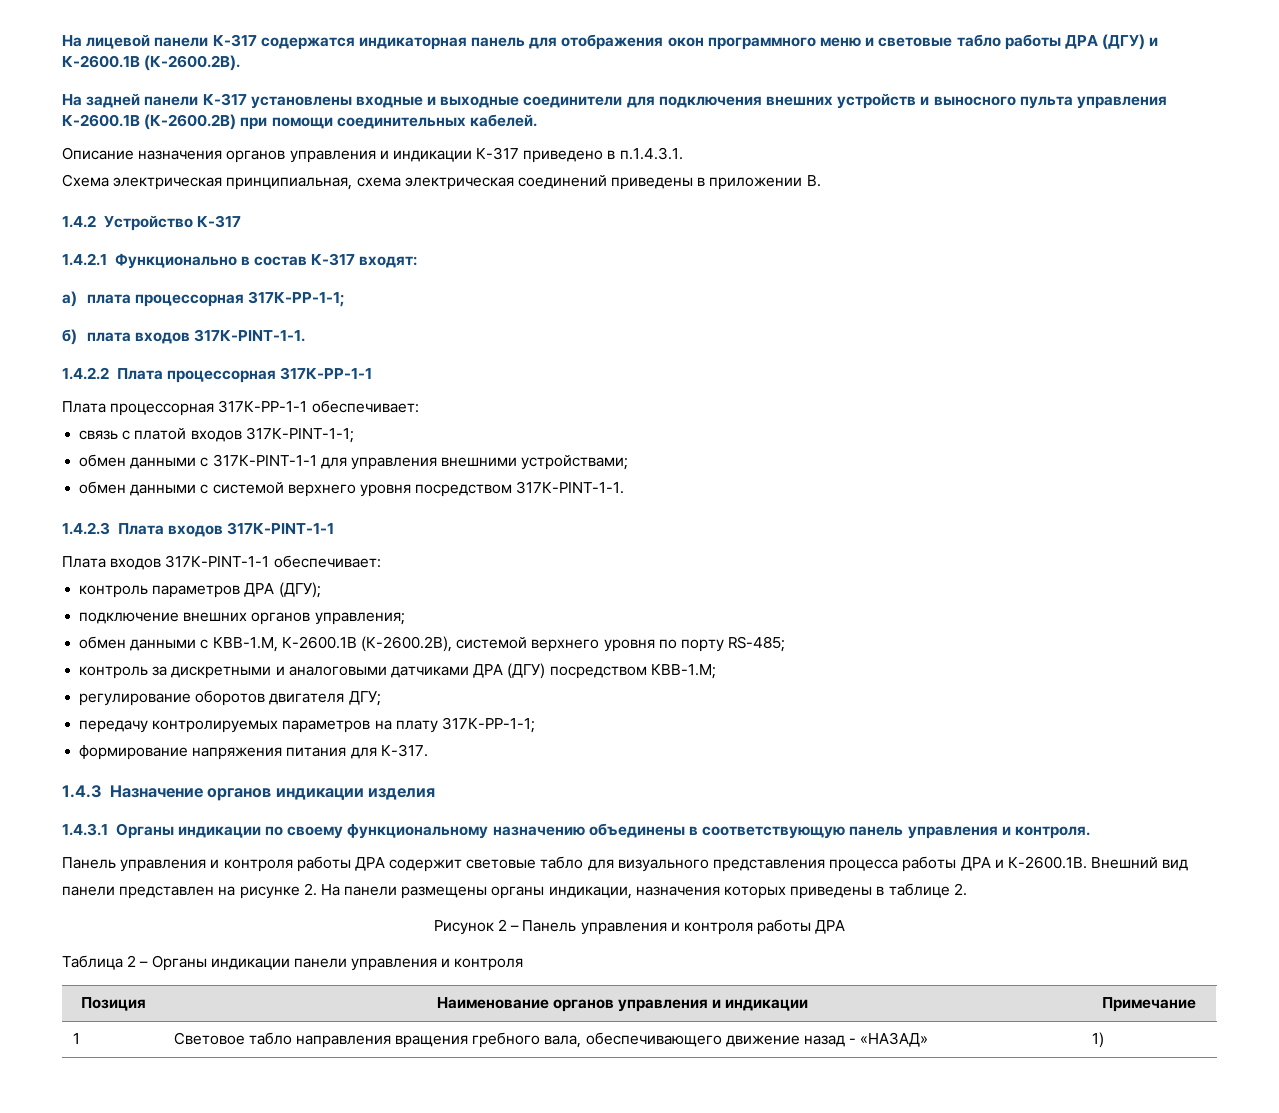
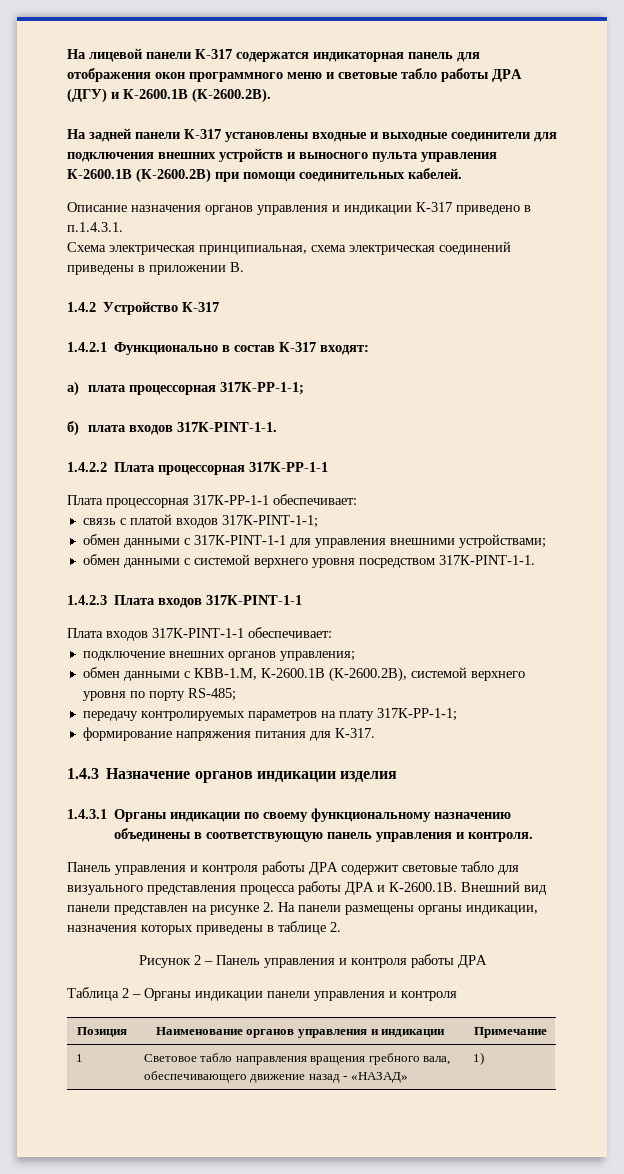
- контроль параметров ДРА (ДГУ);
- контроль за дискретными и аналоговыми датчиками ДРА (ДГУ) посредством КВВ-1.М;
- регулирование оборотов двигателя ДГУ;

